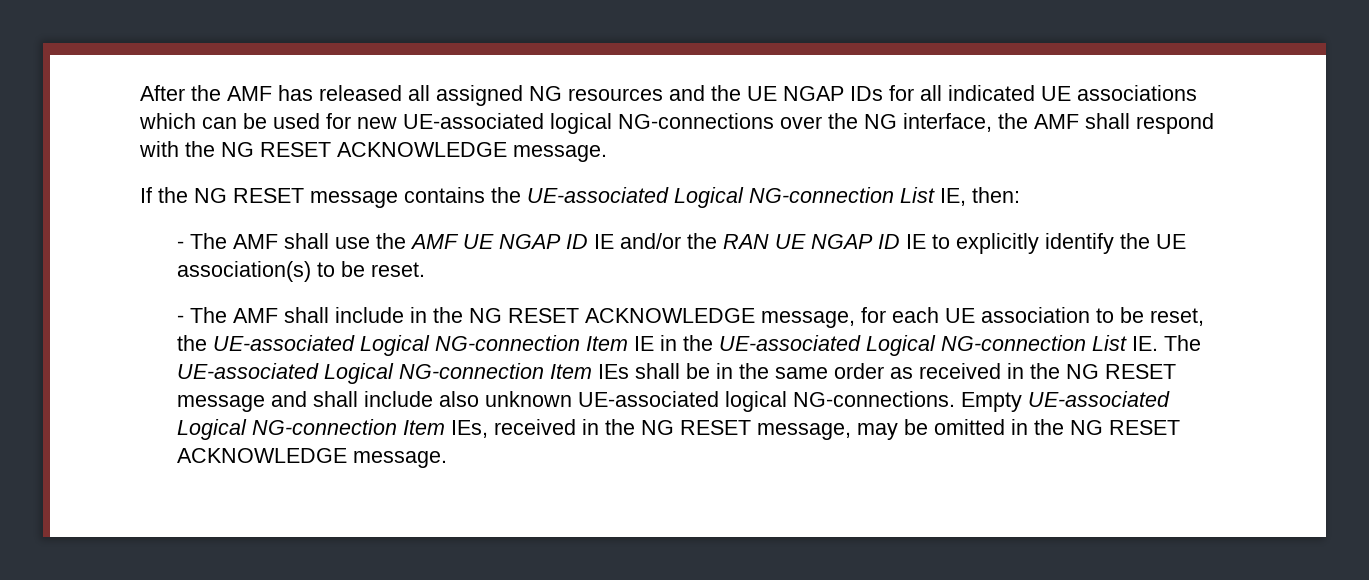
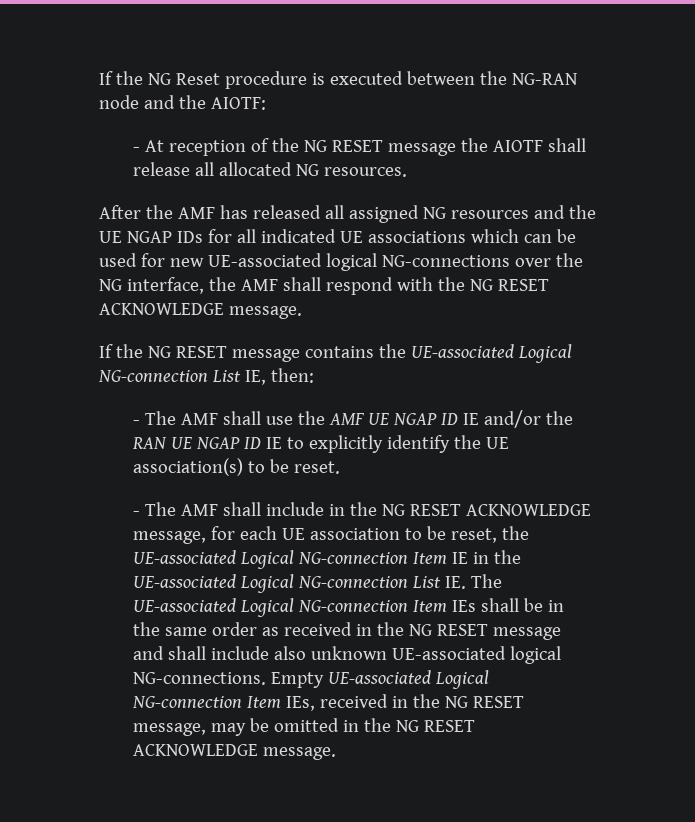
+ If the NG Reset procedure is executed between the NG-RAN node and the AIOTF:
+ - At reception of the NG RESET message the AIOTF shall release all allocated NG resources.

